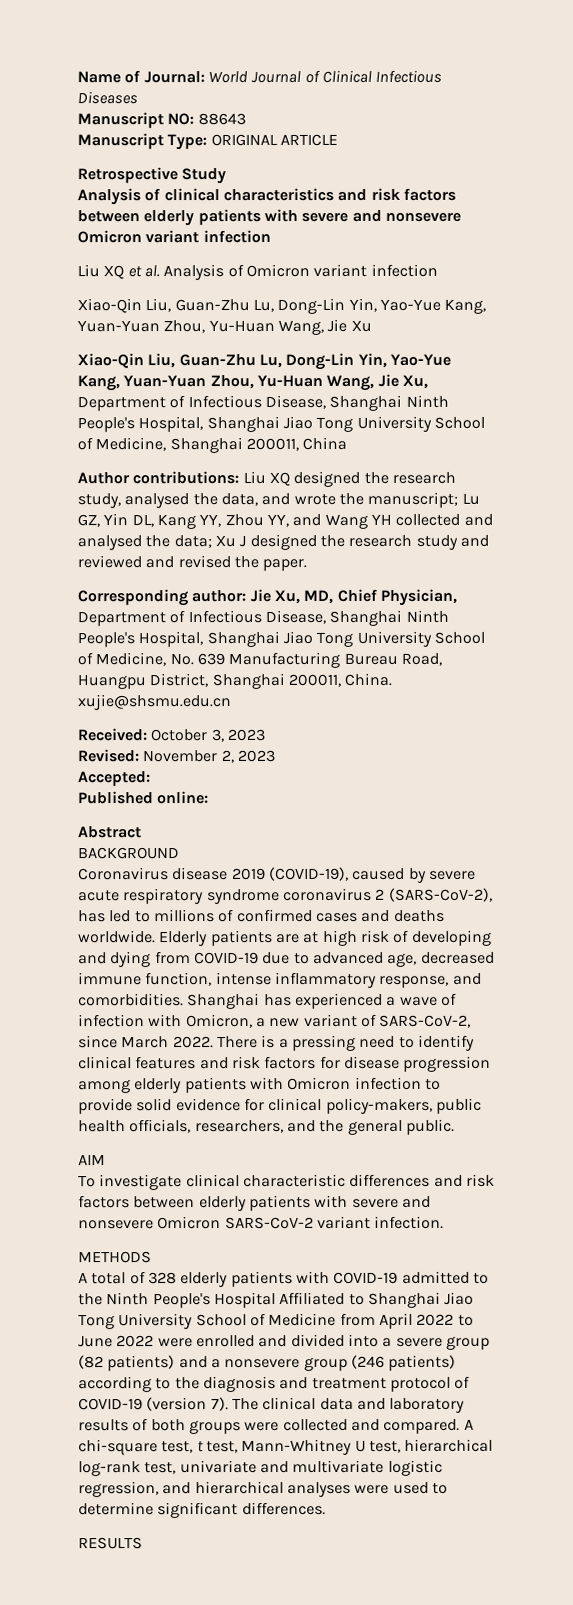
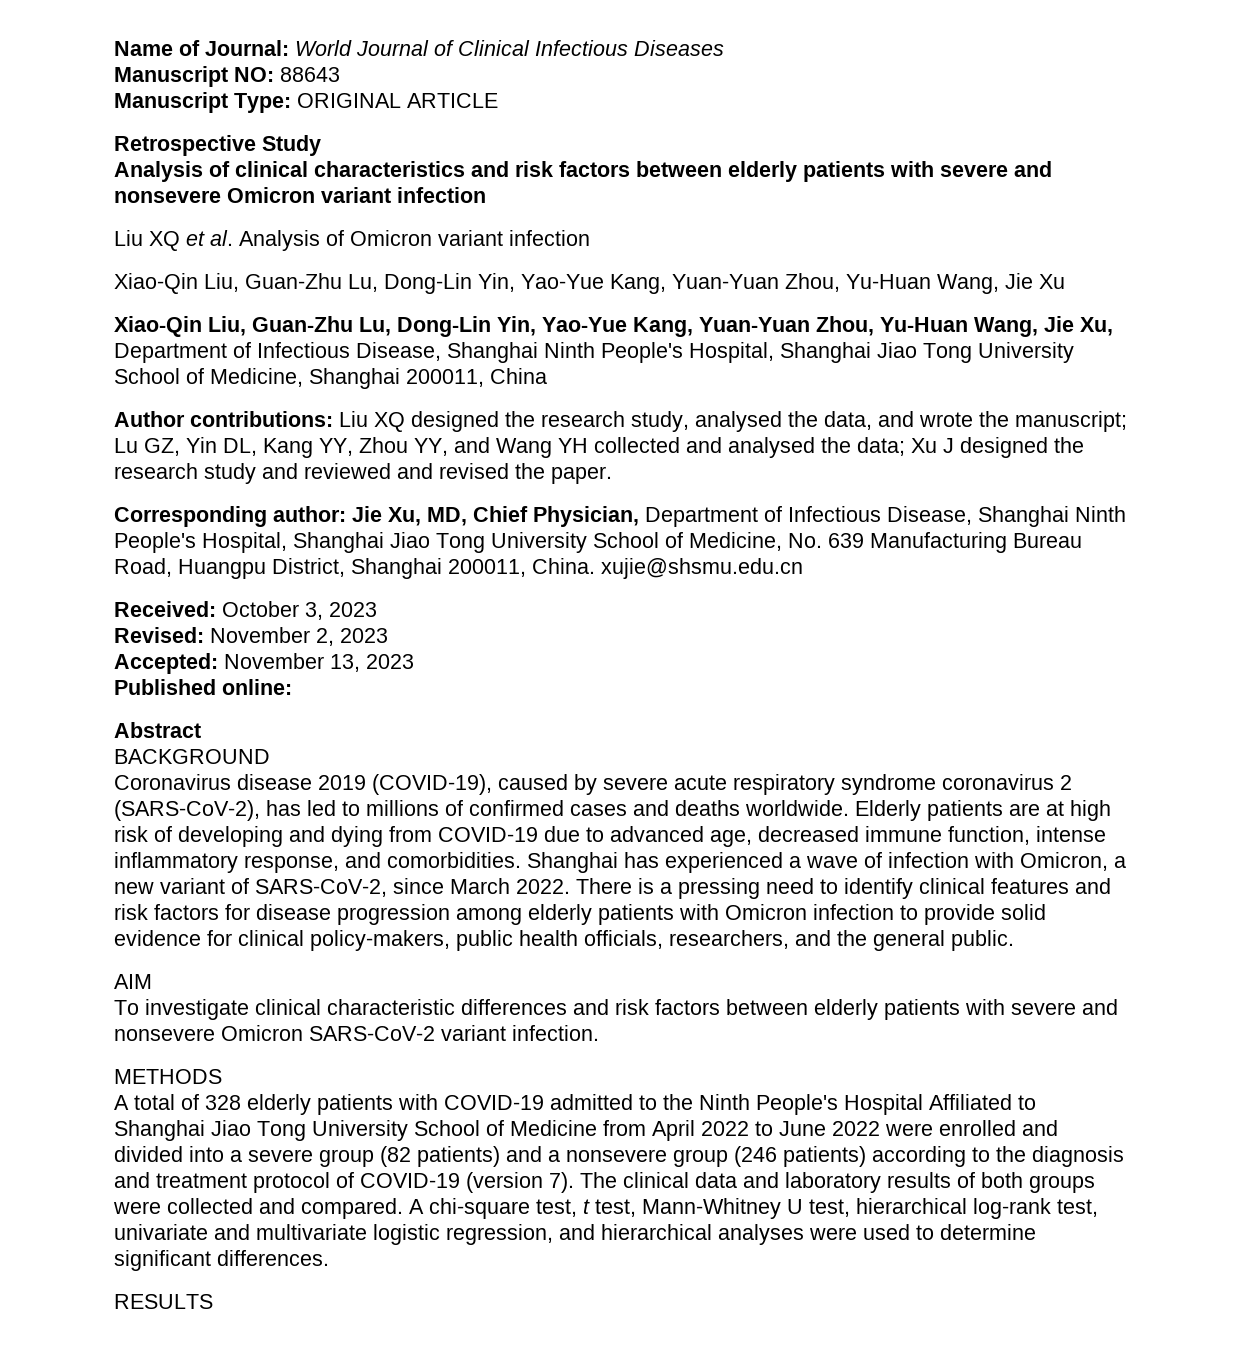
- Accepted:
+ Accepted: November 13, 2023

